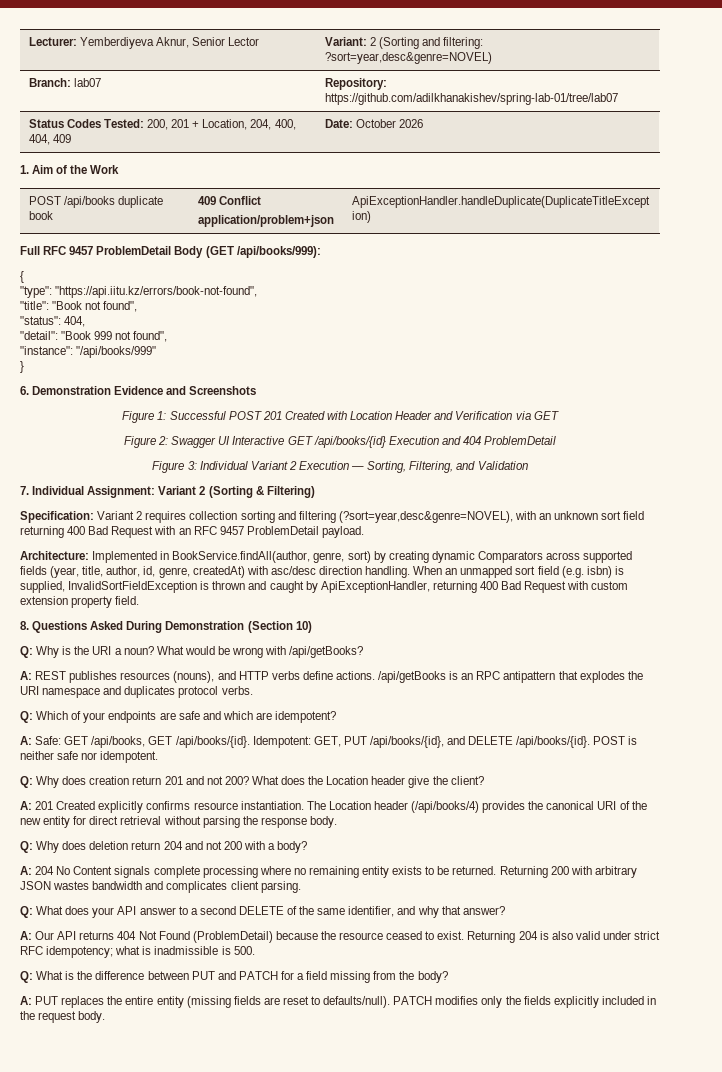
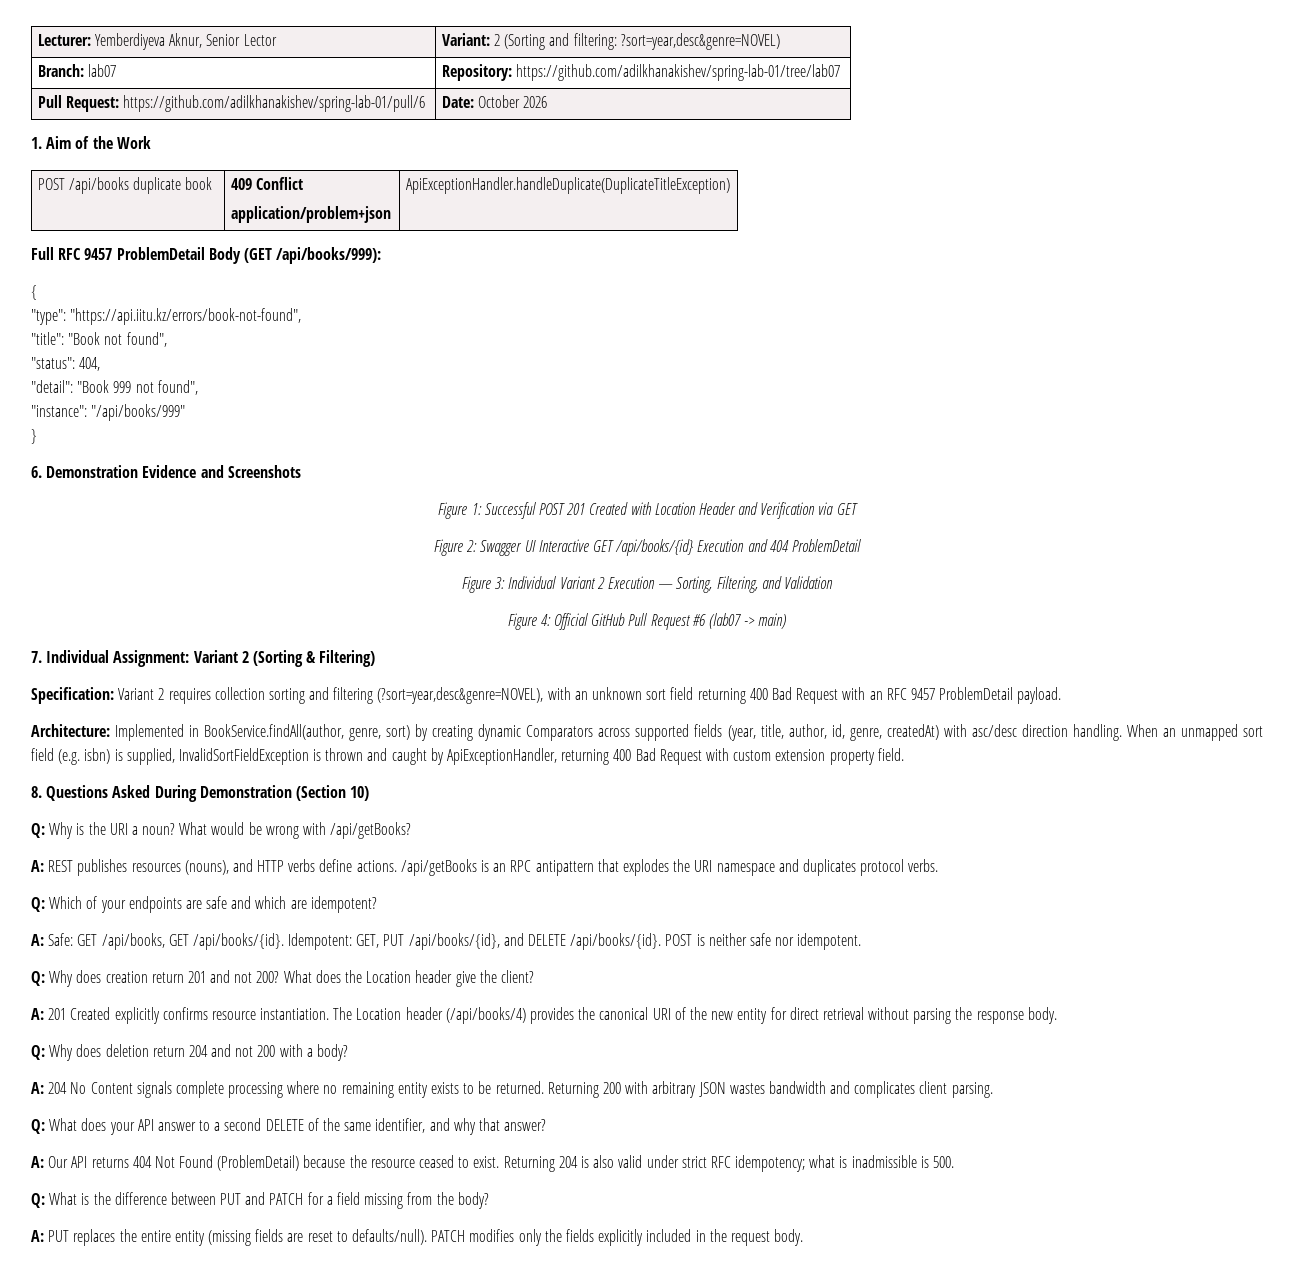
- Status Codes Tested: 200, 201 + Location, 204, 400, 404, 409 | Date: October 2026
+ Pull Request: https://github.com/adilkhanakishev/spring-lab-01/pull/6 | Date: October 2026
+ Figure 4: Official GitHub Pull Request #6 (lab07 -> main)

